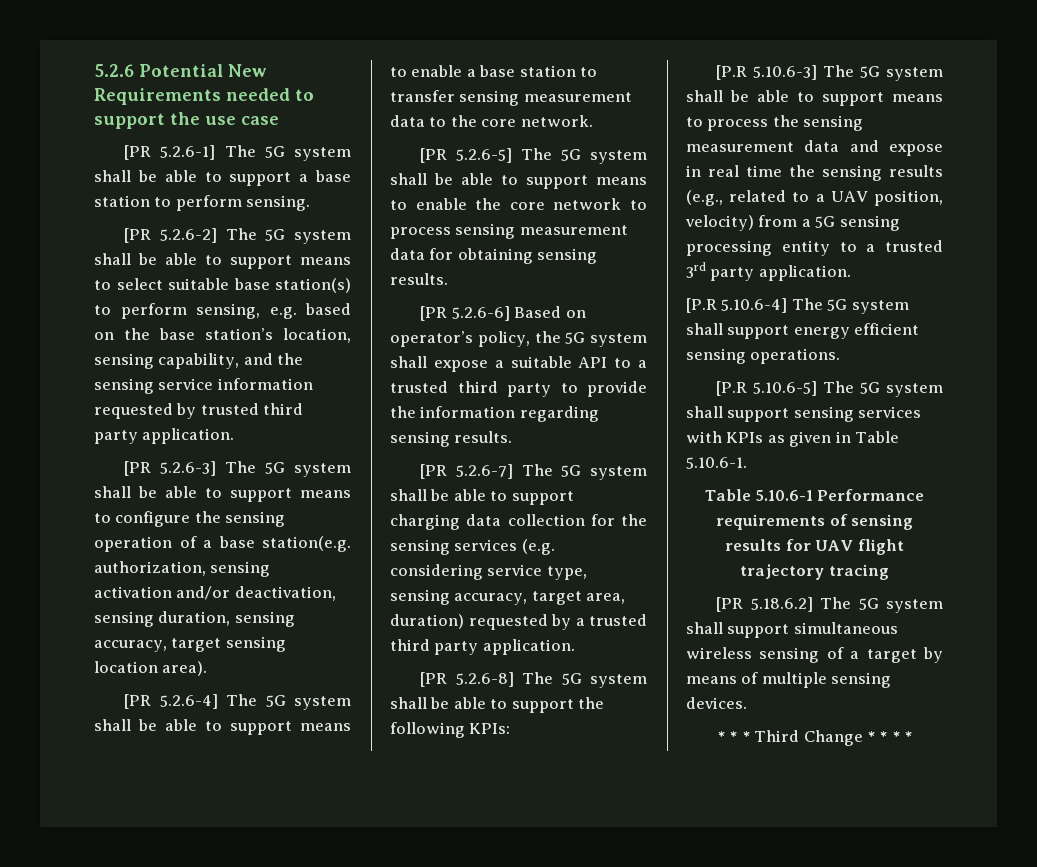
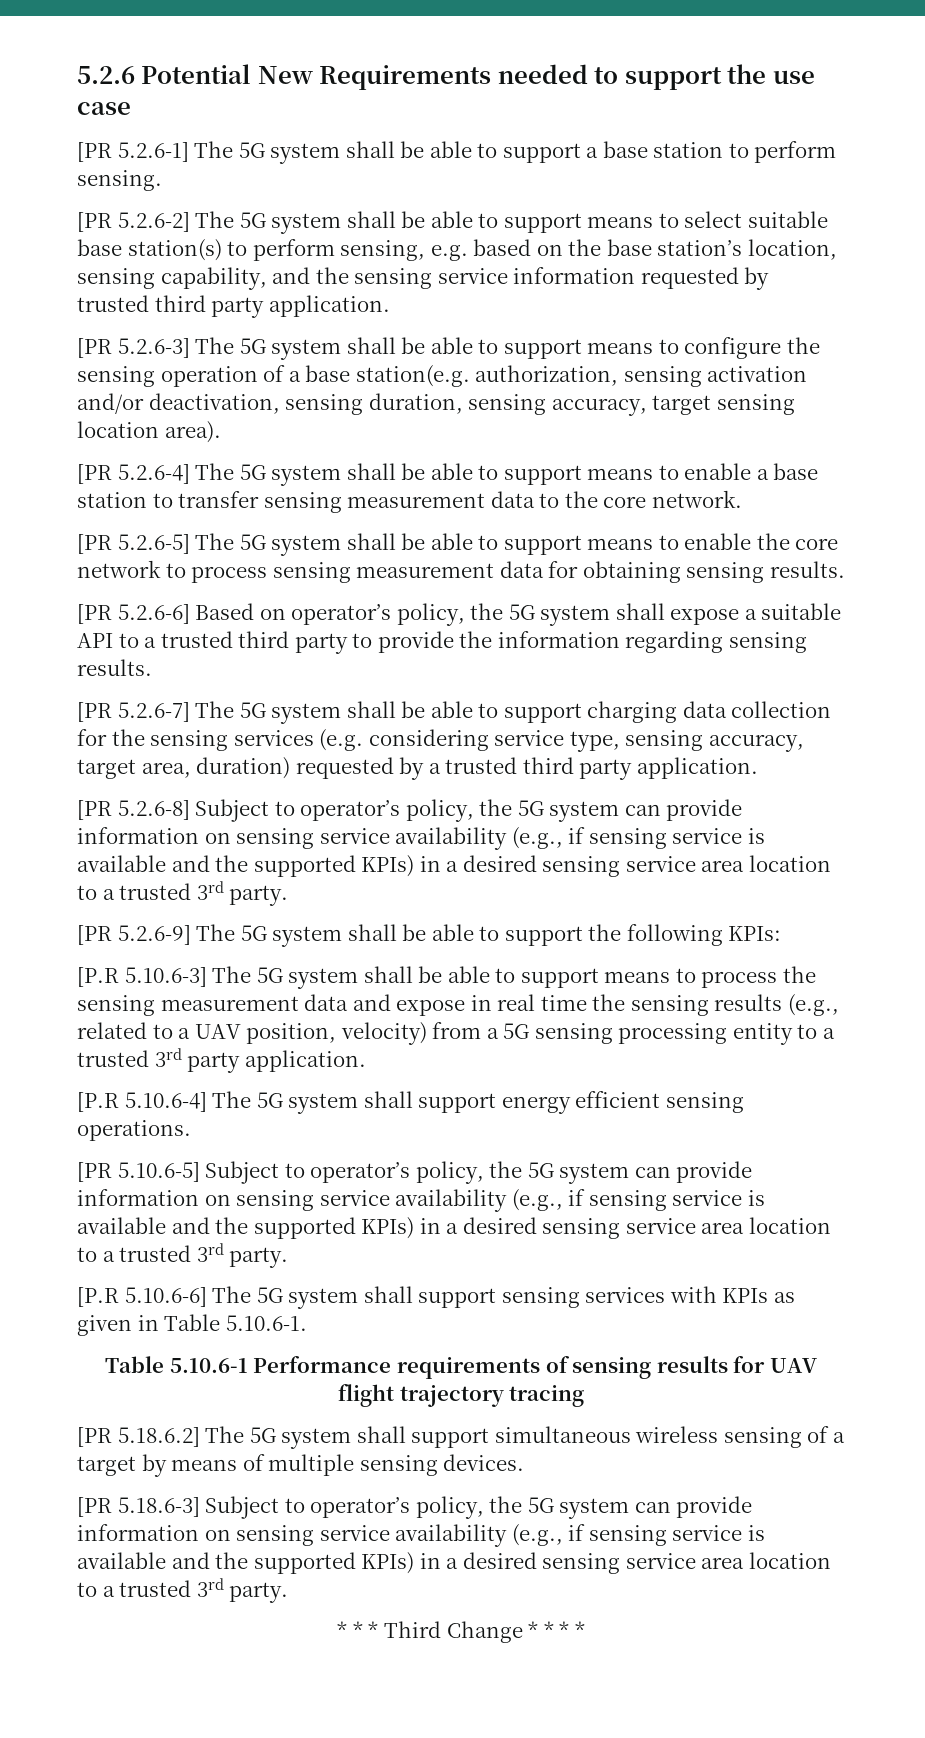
- [PR 5.2.6-8] The 5G system shall be able to support the following KPIs:
+ [PR 5.2.6-8] Subject to operator’s policy, the 5G system can provide information on sensing service availability (e.g., if sensing service is available and the supported KPIs) in a desired sensing service area location to a trusted 3rd party.
+ [PR 5.2.6-9] The 5G system shall be able to support the following KPIs:
- [P.R 5.10.6-5] The 5G system shall support sensing services with KPIs as given in Table 5.10.6-1.
+ [PR 5.10.6-5] Subject to operator’s policy, the 5G system can provide information on sensing service availability (e.g., if sensing service is available and the supported KPIs) in a desired sensing service area location to a trusted 3rd party.
+ [P.R 5.10.6-6] The 5G system shall support sensing services with KPIs as given in Table 5.10.6-1.
+ [PR 5.18.6-3] Subject to operator’s policy, the 5G system can provide information on sensing service availability (e.g., if sensing service is available and the supported KPIs) in a desired sensing service area location to a trusted 3rd party.

